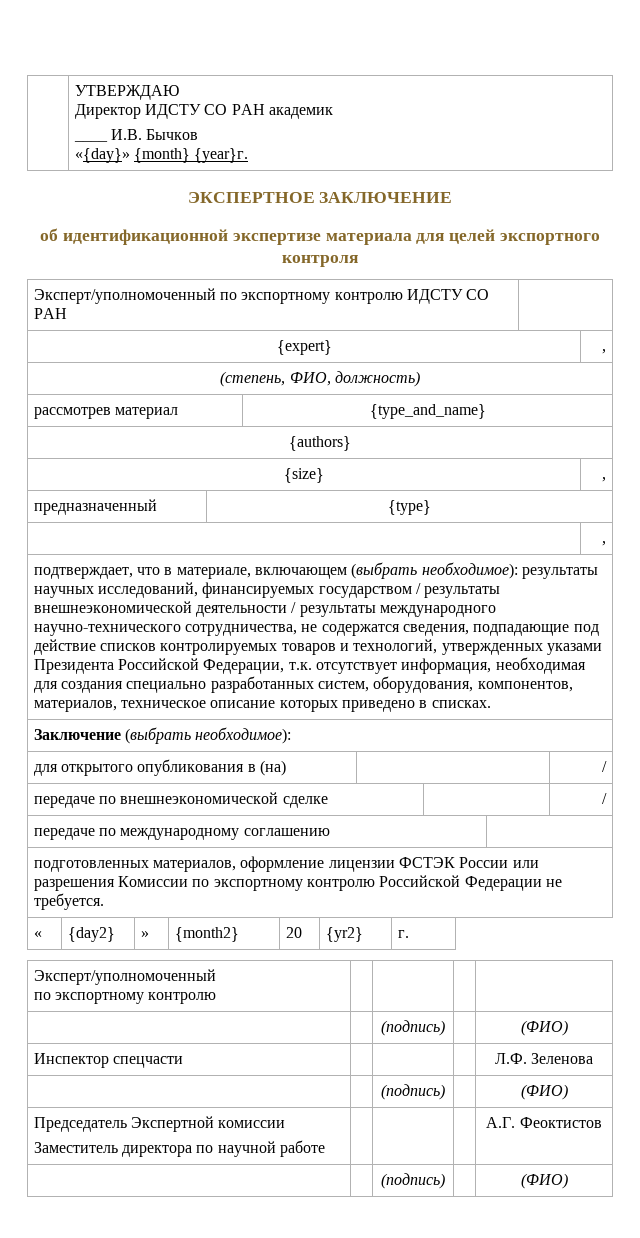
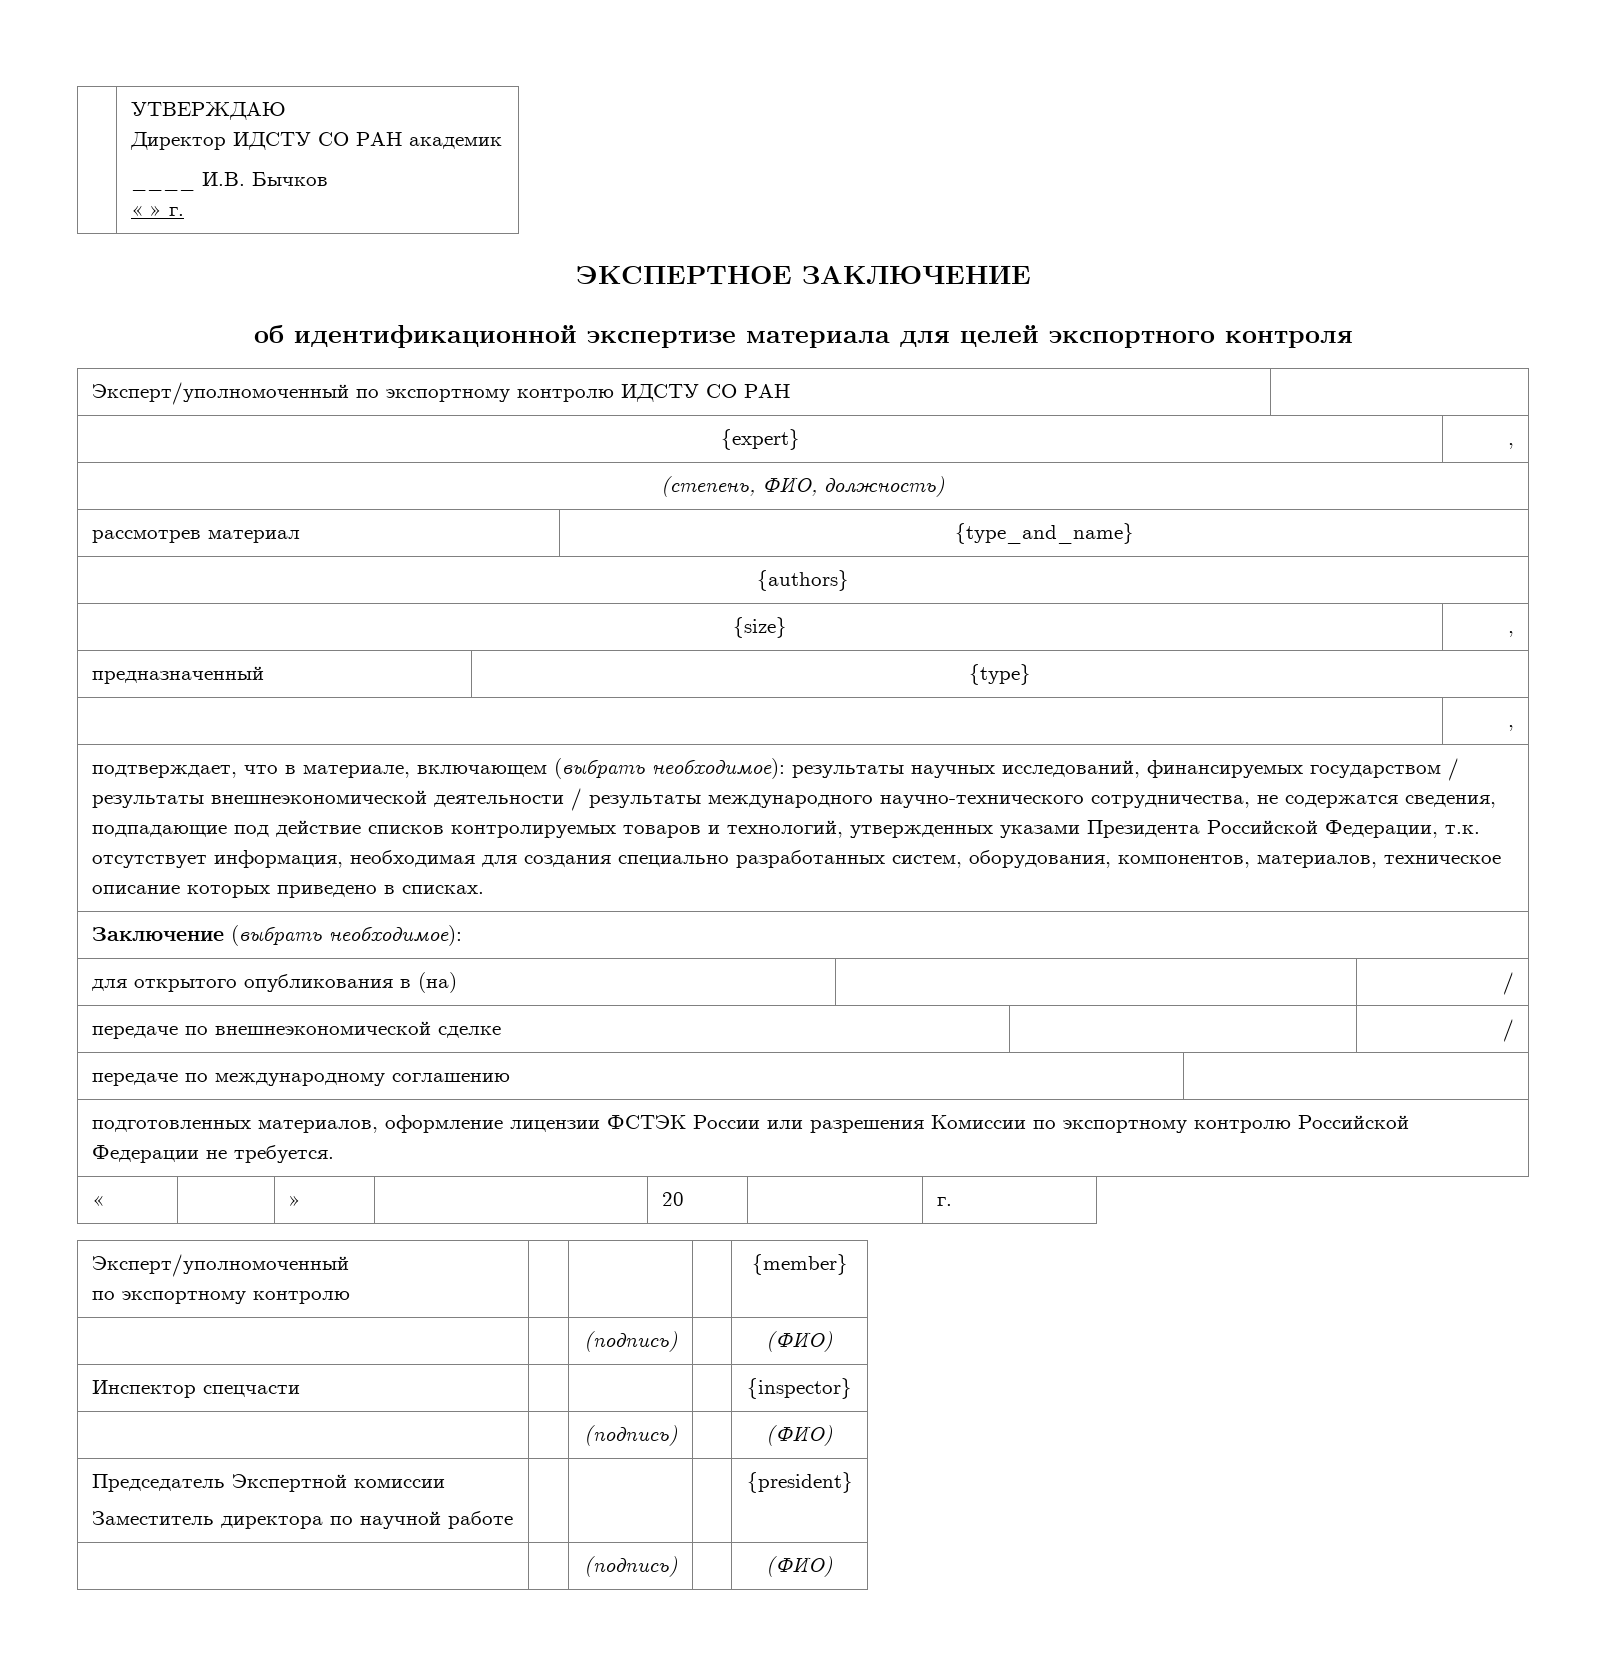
  | УТВЕРЖДАЮ
  Директор ИДСТУ СО РАН академик
  ____ И.В. Бычков
- «{day}» {month} {year}г.
+ « » г.
- « | {day2} | » | {month2} | 20 | {yr2} | г.
+ « | | » | | 20 | | г.
  Эксперт/уполномоченный
- по экспортному контролю | | | |
+ по экспортному контролю | | | | {member}
- Инспектор спецчасти | | | | Л.Ф. Зеленова
+ Инспектор спецчасти | | | | {inspector}
  Председатель Экспертной комиссии
- Заместитель директора по научной работе | | | | А.Г. Феоктистов
+ Заместитель директора по научной работе | | | | {president}

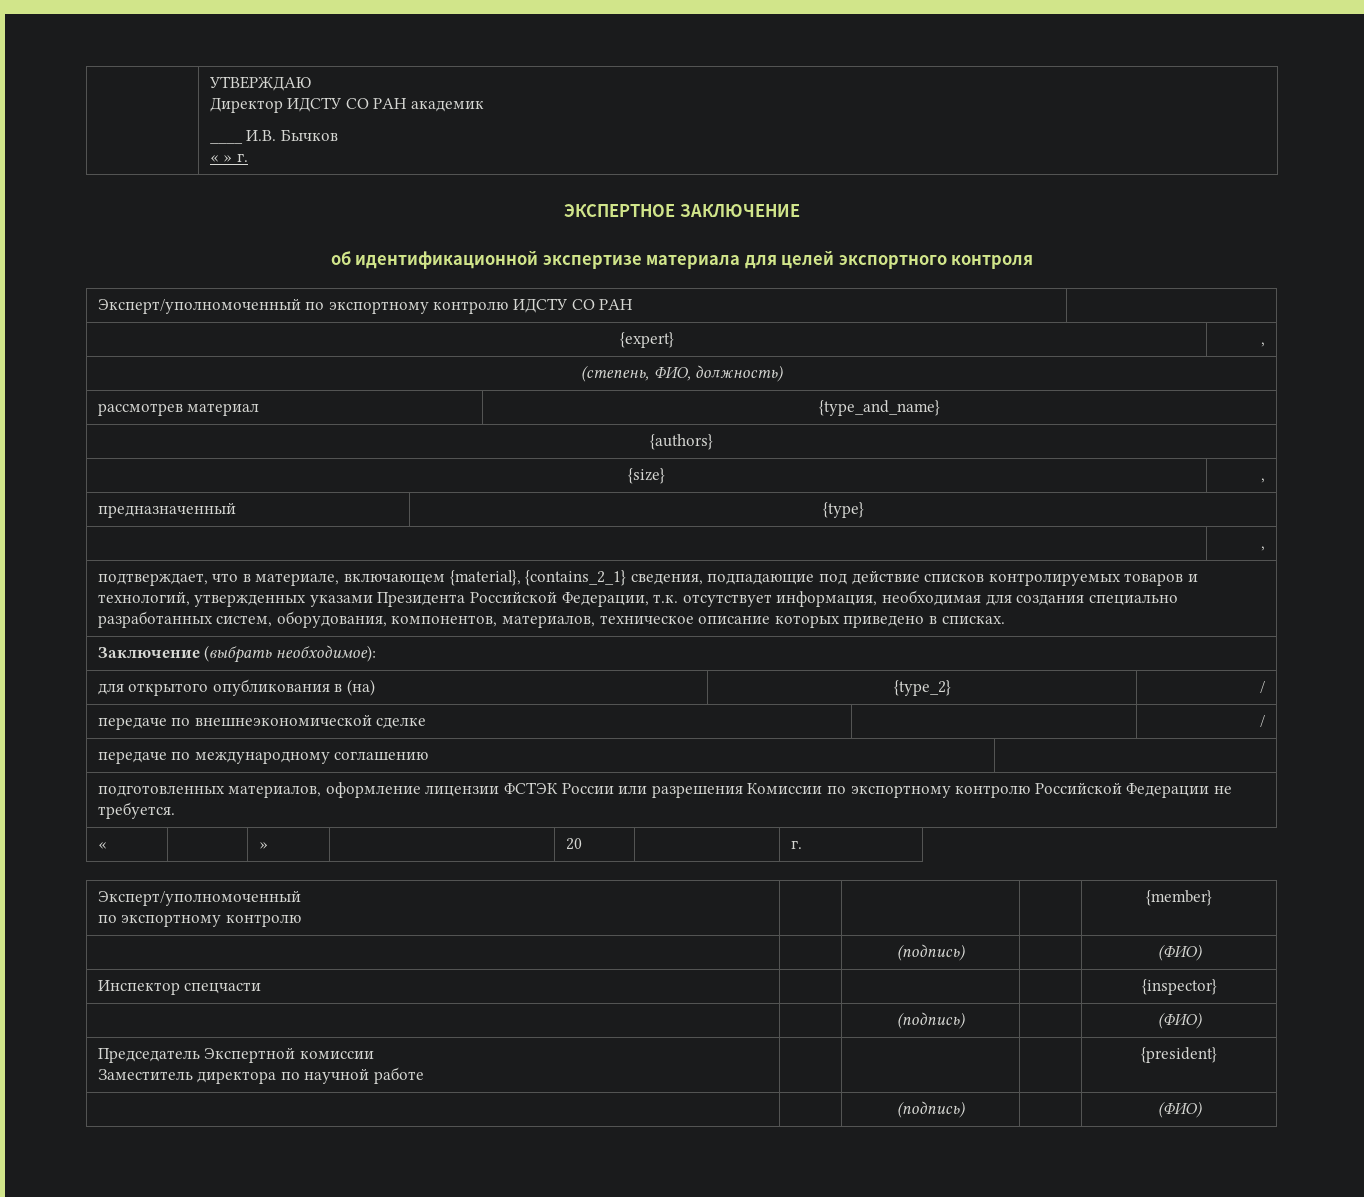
- подтверждает, что в материале, включающем (выбрать необходимое): результаты научных исследований, финансируемых государством / результаты внешнеэкономической деятельности / результаты международного научно-технического сотрудничества, не содержатся сведения, подпадающие под действие списков контролируемых товаров и технологий, утвержденных указами Президента Российской Федерации, т.к. отсутствует информация, необходимая для создания специально разработанных систем, оборудования, компонентов, материалов, техническое описание которых приведено в списках.
+ подтверждает, что в материале, включающем {material}, {contains_2_1} сведения, подпадающие под действие списков контролируемых товаров и технологий, утвержденных указами Президента Российской Федерации, т.к. отсутствует информация, необходимая для создания специально разработанных систем, оборудования, компонентов, материалов, техническое описание которых приведено в списках.
- для открытого опубликования в (на) | | /
+ для открытого опубликования в (на) | {type_2} | /

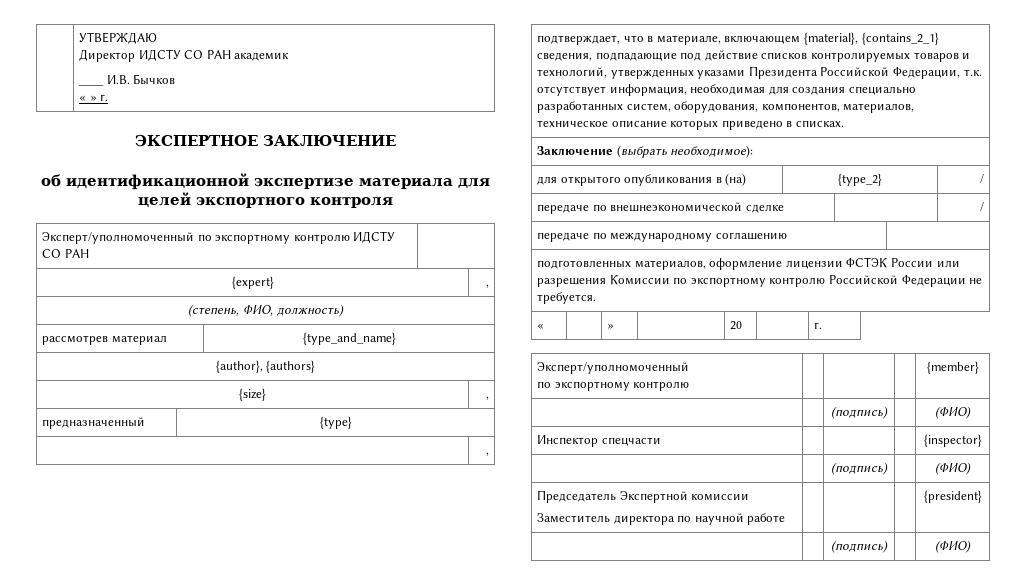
- {authors}
+ {author}, {authors}

